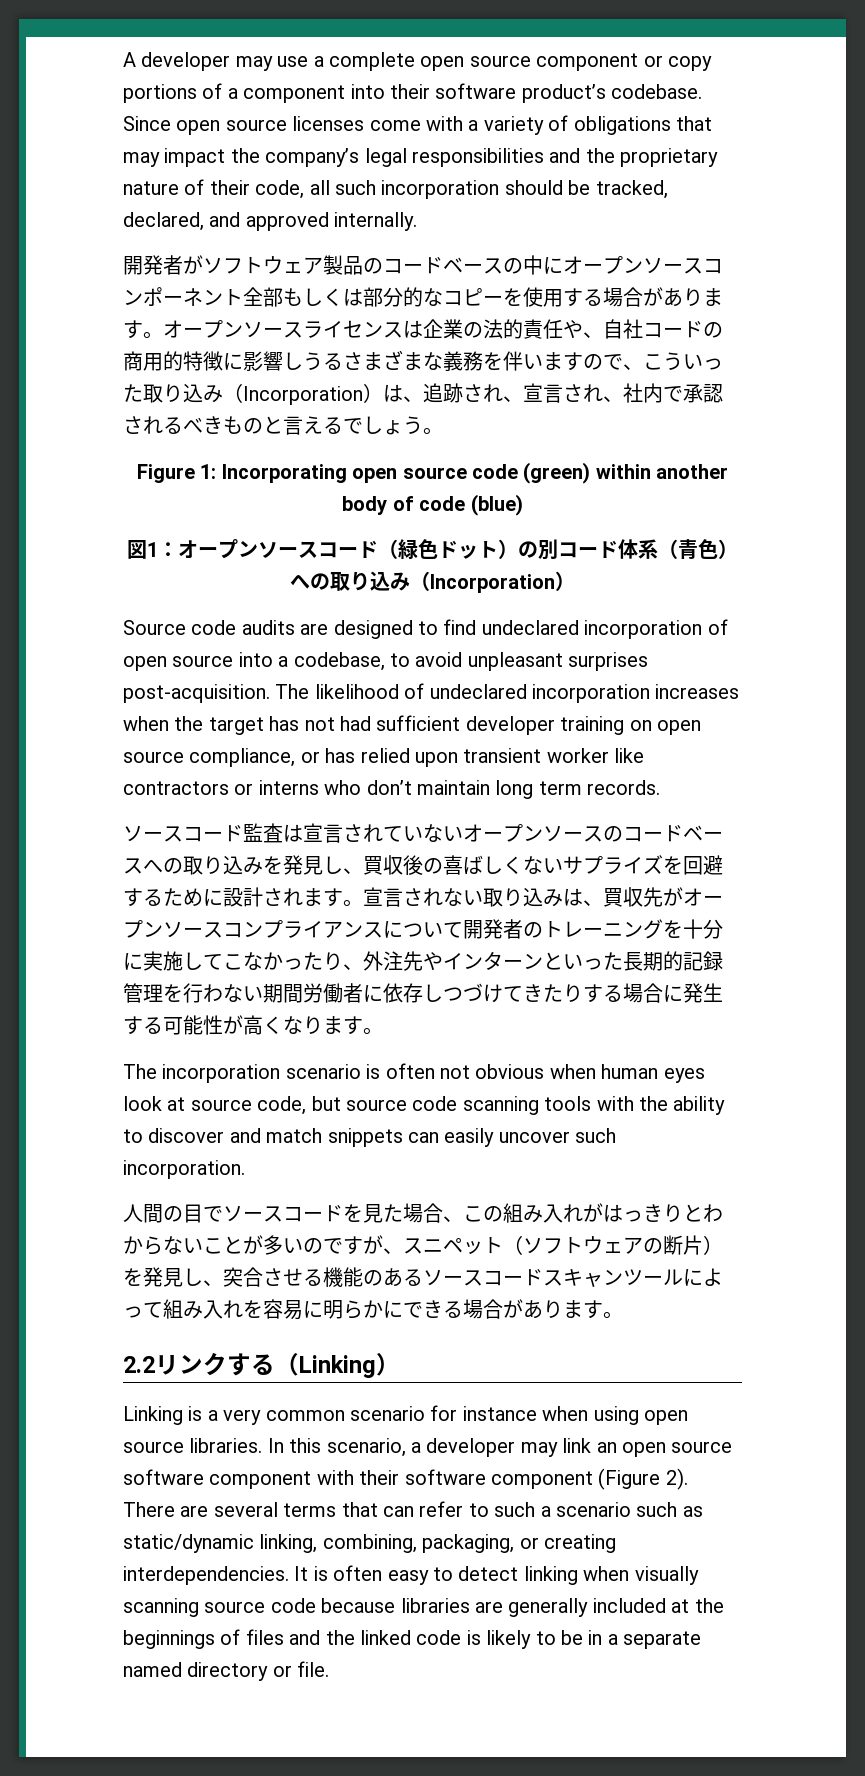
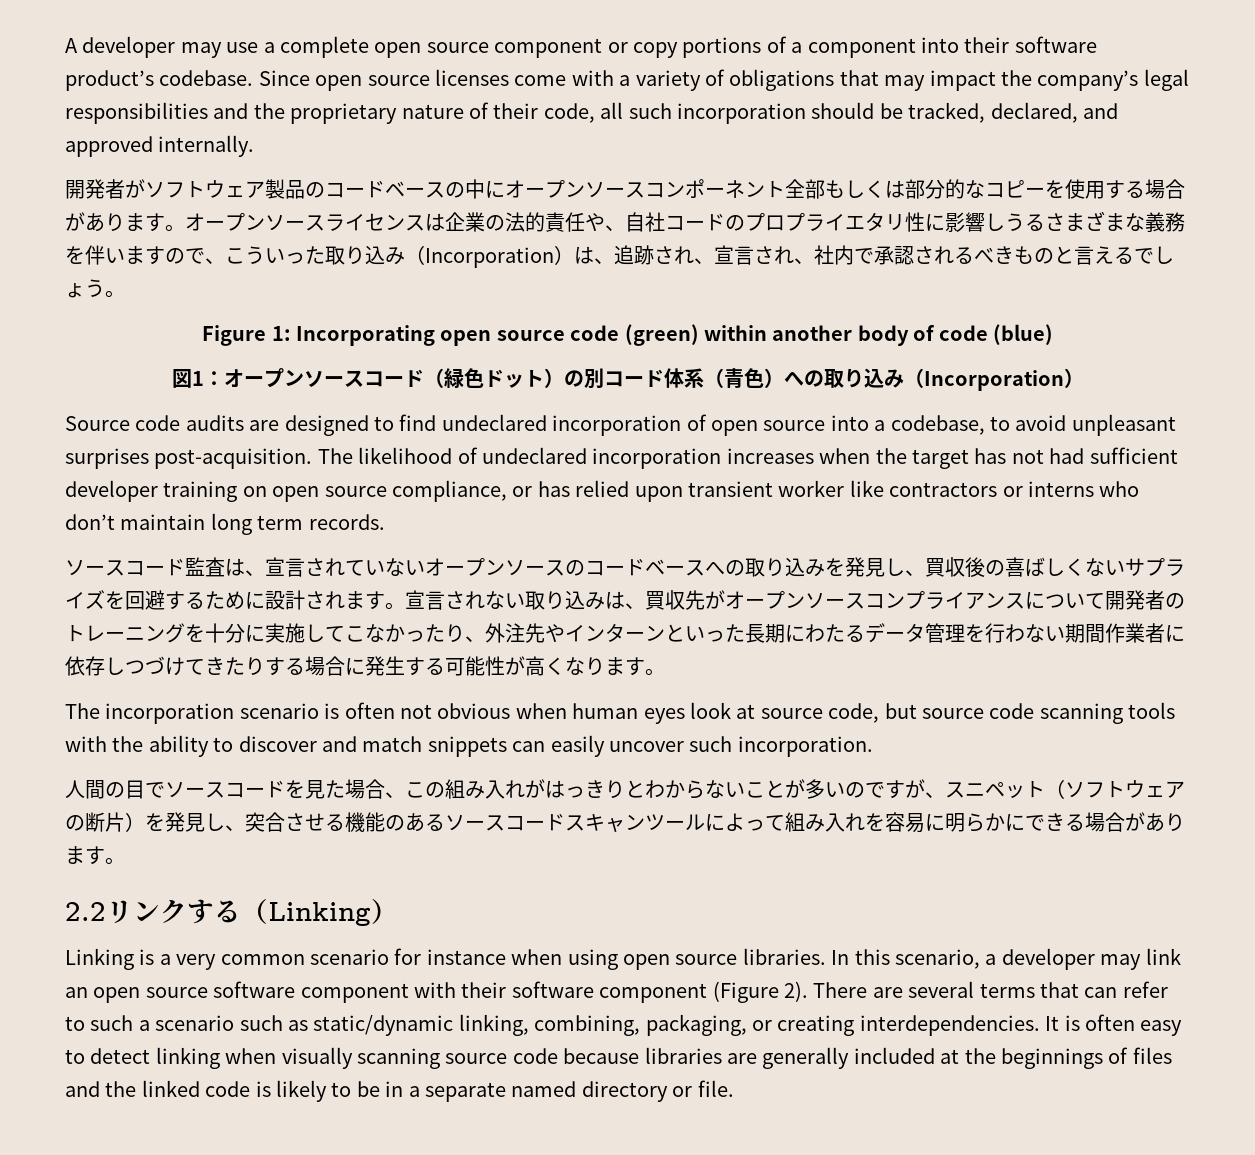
- オープンソースライセンスは企業の法的責任や、自社コードの商用的特徴に影響しうるさまざまな義務を伴いますので、こういった取り込み（Incorporation）は、追跡され、宣言され、社内で承認されるべきものと言えるでしょう。
+ オープンソースライセンスは企業の法的責任や、自社コードのプロプライエタリ性に影響しうるさまざまな義務を伴いますので、こういった取り込み（Incorporation）は、追跡され、宣言され、社内で承認されるべきものと言えるでしょう。
- ソースコード監査は宣言されていないオープンソースのコードベースへの取り込みを発見し、買収後の喜ばしくないサプライズを回避するために設計されます。
+ ソースコード監査は、宣言されていないオープンソースのコードベースへの取り込みを発見し、買収後の喜ばしくないサプライズを回避するために設計されます。
- 宣言されない取り込みは、買収先がオープンソースコンプライアンスについて開発者のトレーニングを十分に実施してこなかったり、外注先やインターンといった長期的記録管理を行わない期間労働者に依存しつづけてきたりする場合に発生する可能性が高くなります。
+ 宣言されない取り込みは、買収先がオープンソースコンプライアンスについて開発者のトレーニングを十分に実施してこなかったり、外注先やインターンといった長期にわたるデータ管理を行わない期間作業者に依存しつづけてきたりする場合に発生する可能性が高くなります。

